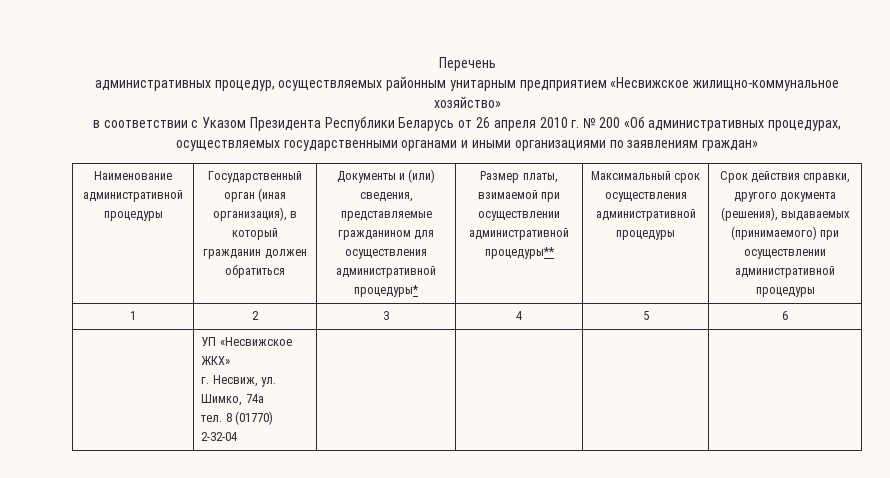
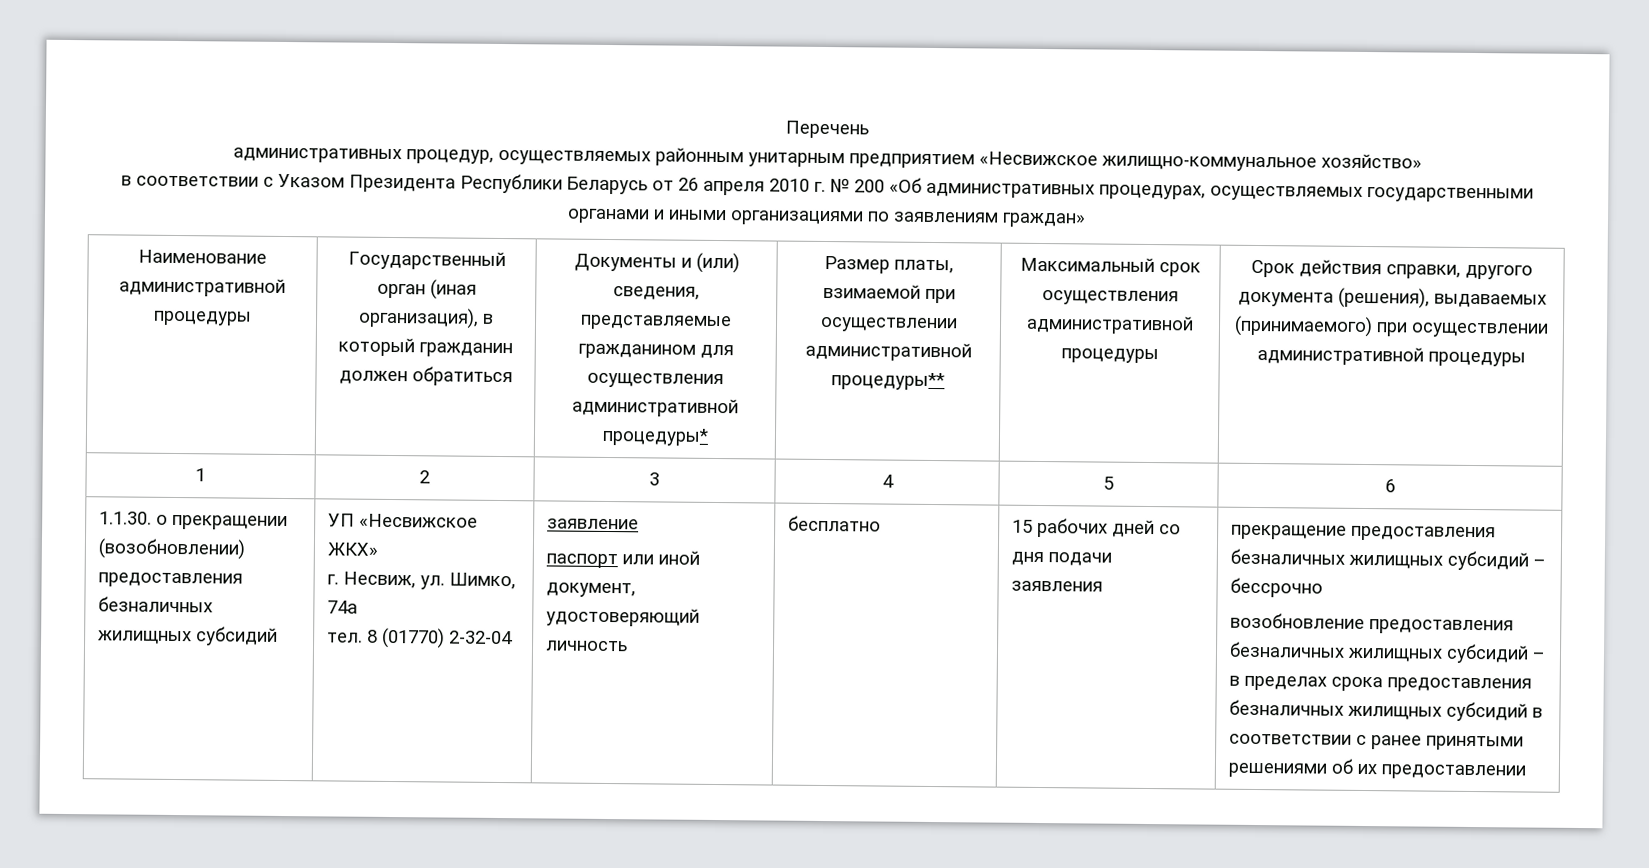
+ 1.1.30. о прекращении (возобновлении) предоставления безналичных жилищных субсидий
+ заявление
+ паспорт или иной документ, удостоверяющий личность | бесплатно | 15 рабочих дней со дня подачи заявления | прекращение предоставления безналичных жилищных субсидий – бессрочно
+ возобновление предоставления безналичных жилищных субсидий – в пределах срока предоставления безналичных жилищных субсидий в соответствии с ранее принятыми решениями об их предоставлении

